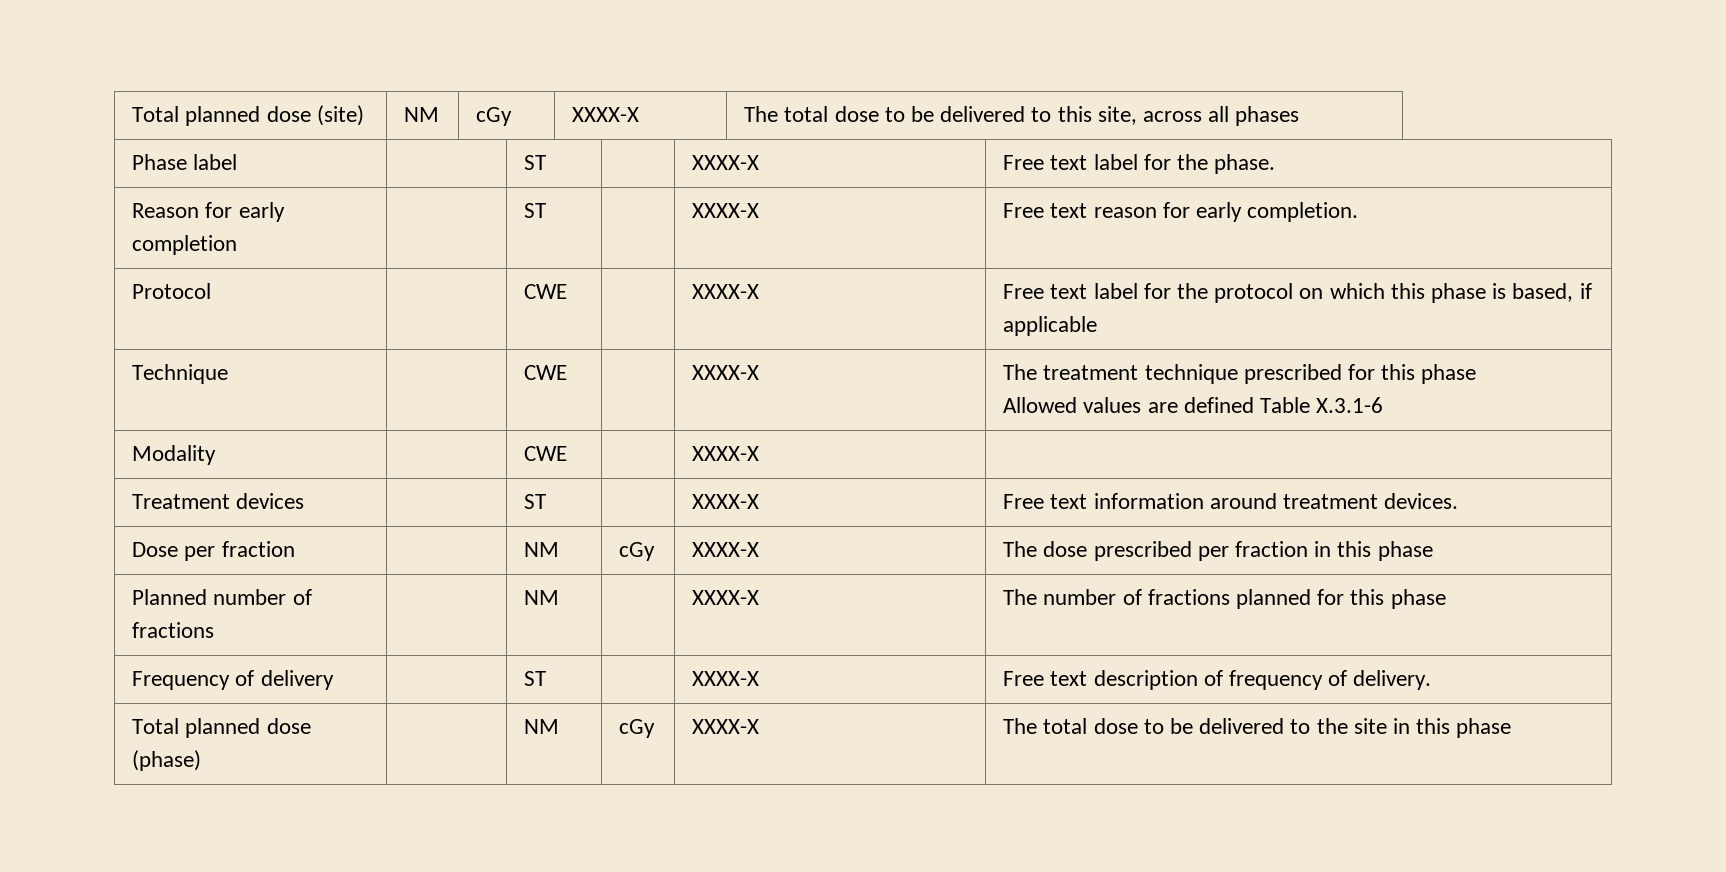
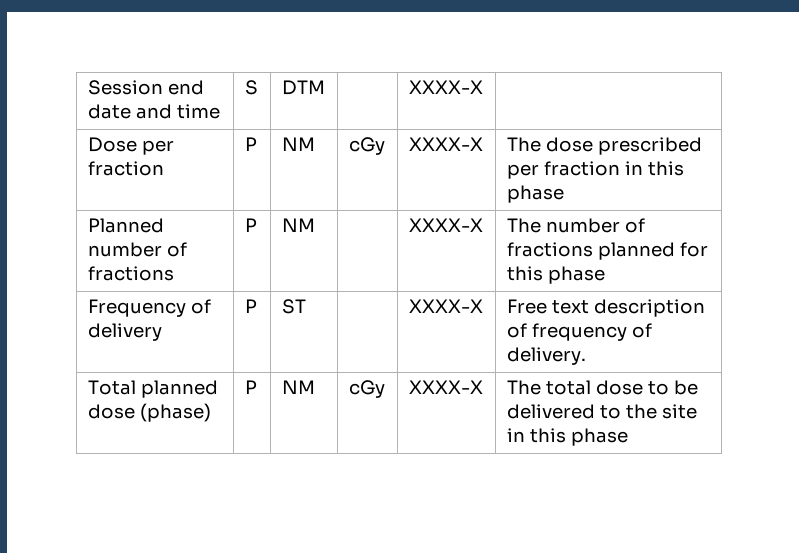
- Total planned dose (site) | NM | cGy | XXXX-X | The total dose to be delivered to this site, across all phases
- Phase label | | ST | | XXXX-X | Free text label for the phase.
- Reason for early completion | | ST | | XXXX-X | Free text reason for early completion.
- Protocol | | CWE | | XXXX-X | Free text label for the protocol on which this phase is based, if applicable
- Technique | | CWE | | XXXX-X | The treatment technique prescribed for this phase
- Allowed values are defined Table X.3.1-6
- Modality | | CWE | | XXXX-X |
- Treatment devices | | ST | | XXXX-X | Free text information around treatment devices.
+ Session end date and time | S | DTM | | XXXX-X |
- Dose per fraction | | NM | cGy | XXXX-X | The dose prescribed per fraction in this phase
+ Dose per fraction | P | NM | cGy | XXXX-X | The dose prescribed per fraction in this phase
- Planned number of fractions | | NM | | XXXX-X | The number of fractions planned for this phase
+ Planned number of fractions | P | NM | | XXXX-X | The number of fractions planned for this phase
- Frequency of delivery | | ST | | XXXX-X | Free text description of frequency of delivery.
+ Frequency of delivery | P | ST | | XXXX-X | Free text description of frequency of delivery.
- Total planned dose (phase) | | NM | cGy | XXXX-X | The total dose to be delivered to the site in this phase
+ Total planned dose (phase) | P | NM | cGy | XXXX-X | The total dose to be delivered to the site in this phase

